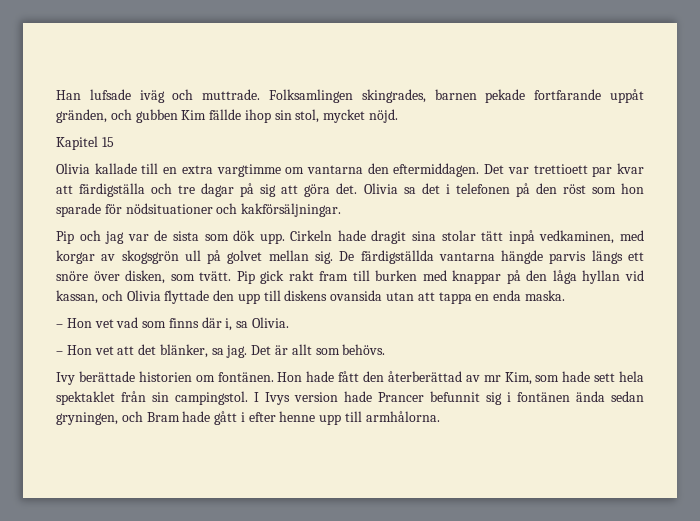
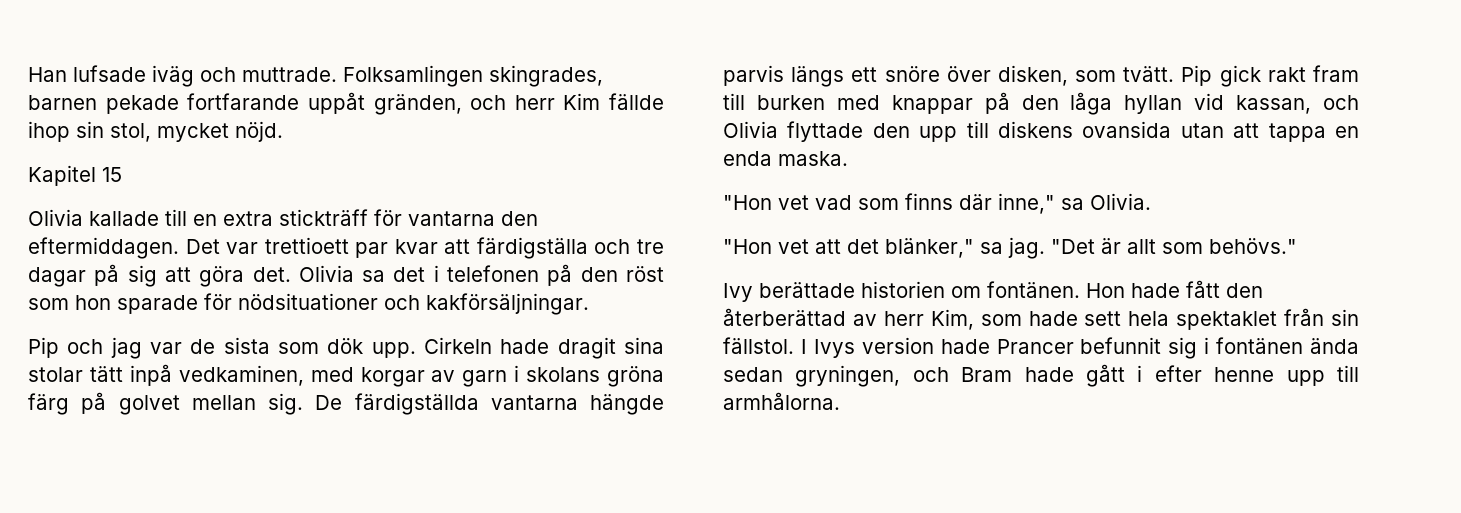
- Folksamlingen skingrades, barnen pekade fortfarande uppåt gränden, och gubben Kim fällde ihop sin stol, mycket nöjd.
+ Folksamlingen skingrades, barnen pekade fortfarande uppåt gränden, och herr Kim fällde ihop sin stol, mycket nöjd.
- Olivia kallade till en extra vargtimme om vantarna den eftermiddagen.
+ Olivia kallade till en extra stickträff för vantarna den eftermiddagen.
- Cirkeln hade dragit sina stolar tätt inpå vedkaminen, med korgar av skogsgrön ull på golvet mellan sig.
+ Cirkeln hade dragit sina stolar tätt inpå vedkaminen, med korgar av garn i skolans gröna färg på golvet mellan sig.
- – Hon vet vad som finns där i, sa Olivia.
+ "Hon vet vad som finns där inne," sa Olivia.
- – Hon vet att det blänker, sa jag.
+ "Hon vet att det blänker," sa jag.
- Det är allt som behövs.
+ "Det är allt som behövs."
- Hon hade fått den återberättad av mr Kim, som hade sett hela spektaklet från sin campingstol.
+ Hon hade fått den återberättad av herr Kim, som hade sett hela spektaklet från sin fällstol.

